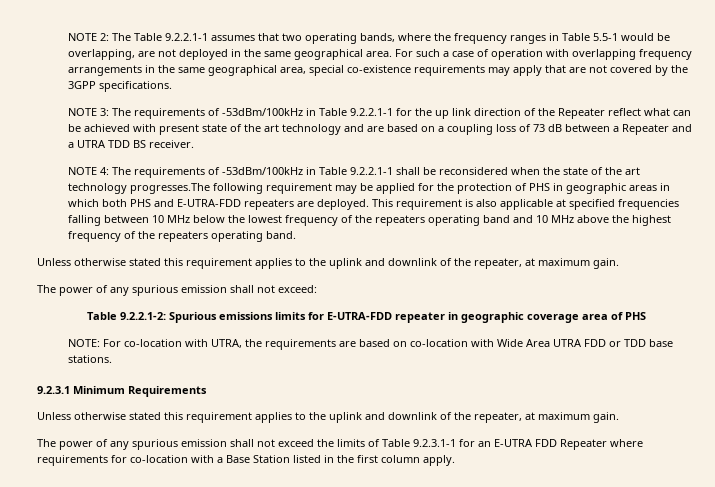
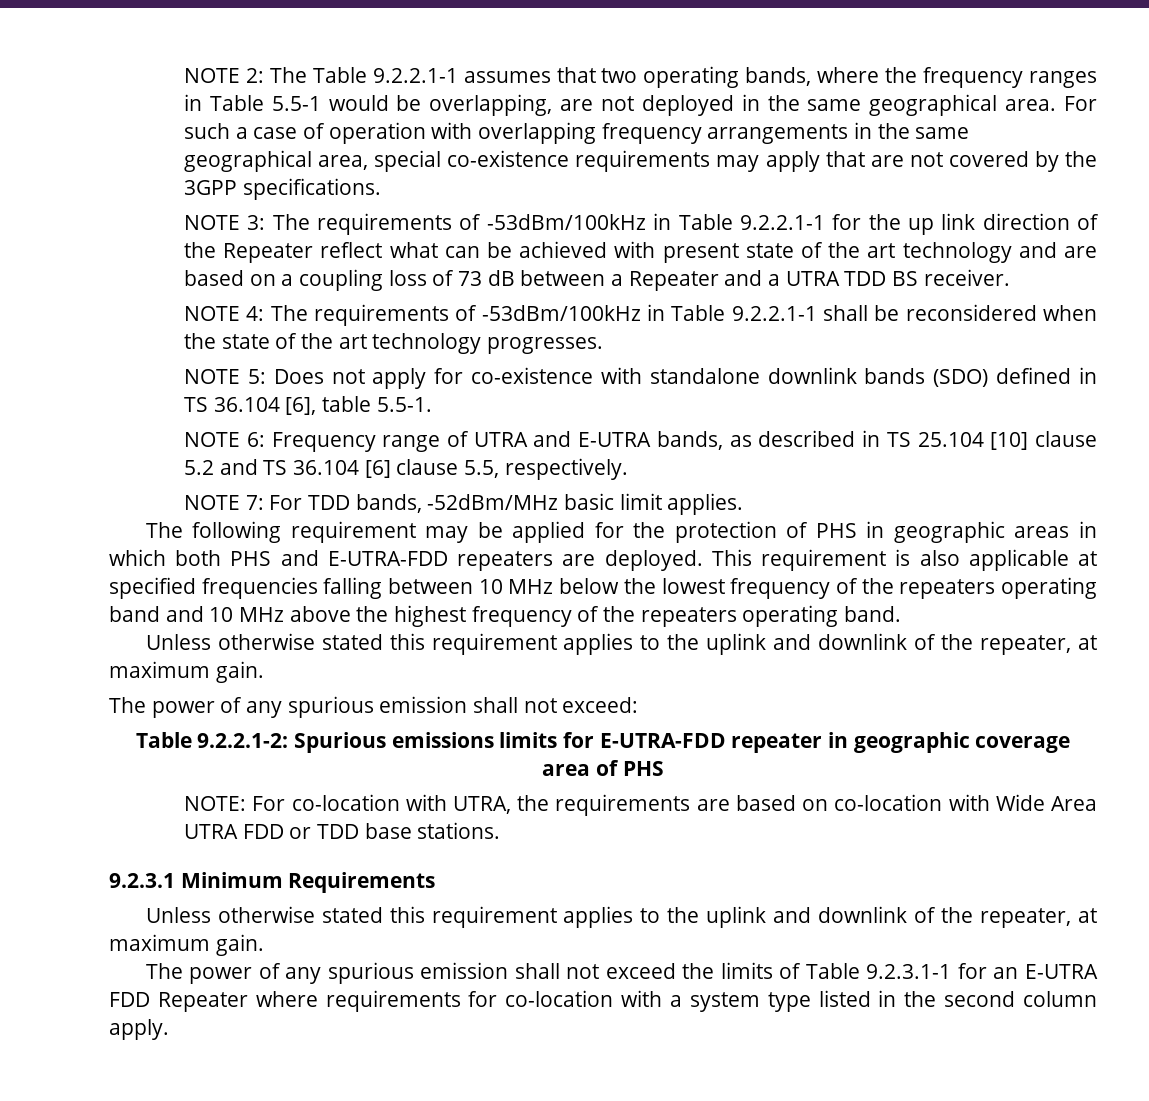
- NOTE 4: The requirements of -53dBm/100kHz in Table 9.2.2.1-1 shall be reconsidered when the state of the art technology progresses.The following requirement may be applied for the protection of PHS in geographic areas in which both PHS and E-UTRA-FDD repeaters are deployed.
+ NOTE 4: The requirements of -53dBm/100kHz in Table 9.2.2.1-1 shall be reconsidered when the state of the art technology progresses.
+ NOTE 5: Does not apply for co-existence with standalone downlink bands (SDO) defined in TS 36.104 [6], table 5.5-1.
+ NOTE 6: Frequency range of UTRA and E-UTRA bands, as described in TS 25.104 [10] clause 5.2 and TS 36.104 [6] clause 5.5, respectively.
+ NOTE 7: For TDD bands, -52dBm/MHz basic limit applies.
+ The following requirement may be applied for the protection of PHS in geographic areas in which both PHS and E-UTRA-FDD repeaters are deployed.
- The power of any spurious emission shall not exceed the limits of Table 9.2.3.1-1 for an E-UTRA FDD Repeater where requirements for co-location with a Base Station listed in the first column apply.
+ The power of any spurious emission shall not exceed the limits of Table 9.2.3.1-1 for an E-UTRA FDD Repeater where requirements for co-location with a system type listed in the second column apply.

